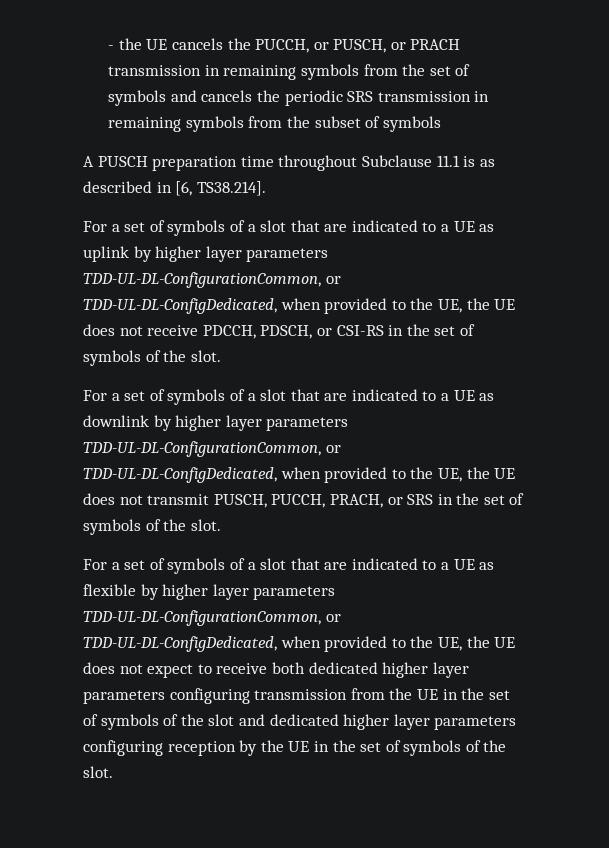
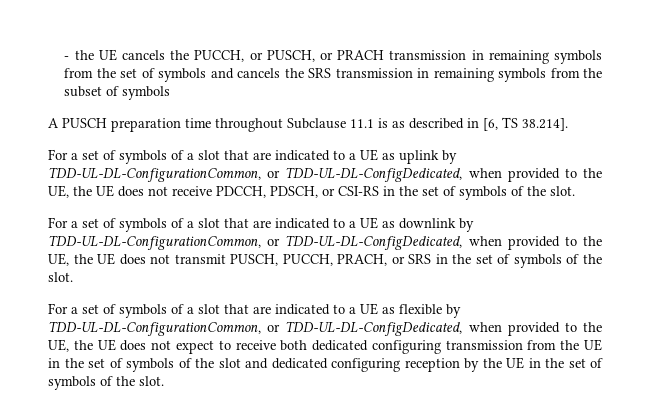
- - the UE cancels the PUCCH, or PUSCH, or PRACH transmission in remaining symbols from the set of symbols and cancels the periodic SRS transmission in remaining symbols from the subset of symbols
+ - the UE cancels the PUCCH, or PUSCH, or PRACH transmission in remaining symbols from the set of symbols and cancels the SRS transmission in remaining symbols from the subset of symbols
- A PUSCH preparation time throughout Subclause 11.1 is as described in [6, TS38.214].
+ A PUSCH preparation time throughout Subclause 11.1 is as described in [6, TS 38.214].
- For a set of symbols of a slot that are indicated to a UE as uplink by higher layer parameters TDD-UL-DL-ConfigurationCommon, or TDD-UL-DL-ConfigDedicated, when provided to the UE, the UE does not receive PDCCH, PDSCH, or CSI-RS in the set of symbols of the slot.
+ For a set of symbols of a slot that are indicated to a UE as uplink by TDD-UL-DL-ConfigurationCommon, or TDD-UL-DL-ConfigDedicated, when provided to the UE, the UE does not receive PDCCH, PDSCH, or CSI-RS in the set of symbols of the slot.
- For a set of symbols of a slot that are indicated to a UE as downlink by higher layer parameters TDD-UL-DL-ConfigurationCommon, or TDD-UL-DL-ConfigDedicated, when provided to the UE, the UE does not transmit PUSCH, PUCCH, PRACH, or SRS in the set of symbols of the slot.
+ For a set of symbols of a slot that are indicated to a UE as downlink by TDD-UL-DL-ConfigurationCommon, or TDD-UL-DL-ConfigDedicated, when provided to the UE, the UE does not transmit PUSCH, PUCCH, PRACH, or SRS in the set of symbols of the slot.
- For a set of symbols of a slot that are indicated to a UE as flexible by higher layer parameters TDD-UL-DL-ConfigurationCommon, or TDD-UL-DL-ConfigDedicated, when provided to the UE, the UE does not expect to receive both dedicated higher layer parameters configuring transmission from the UE in the set of symbols of the slot and dedicated higher layer parameters configuring reception by the UE in the set of symbols of the slot.
+ For a set of symbols of a slot that are indicated to a UE as flexible by TDD-UL-DL-ConfigurationCommon, or TDD-UL-DL-ConfigDedicated, when provided to the UE, the UE does not expect to receive both dedicated configuring transmission from the UE in the set of symbols of the slot and dedicated configuring reception by the UE in the set of symbols of the slot.

